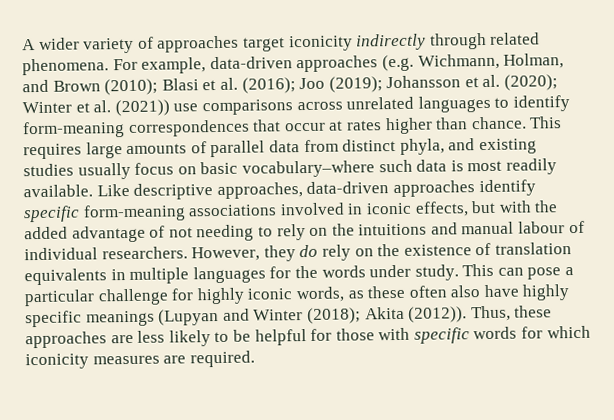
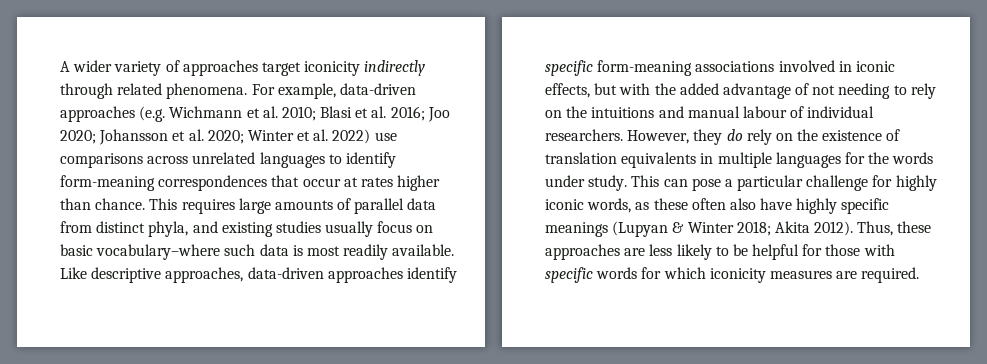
- For example, data-driven approaches (e.g. Wichmann, Holman, and Brown (2010); Blasi et al. (2016); Joo (2019); Johansson et al. (2020); Winter et al. (2021)) use comparisons across unrelated languages to identify form-meaning correspondences that occur at rates higher than chance.
+ For example, data-driven approaches (e.g. Wichmann et al. 2010; Blasi et al. 2016; Joo 2020; Johansson et al. 2020; Winter et al. 2022) use comparisons across unrelated languages to identify form-meaning correspondences that occur at rates higher than chance.
- This can pose a particular challenge for highly iconic words, as these often also have highly specific meanings (Lupyan and Winter (2018); Akita (2012)).
+ This can pose a particular challenge for highly iconic words, as these often also have highly specific meanings (Lupyan & Winter 2018; Akita 2012).

